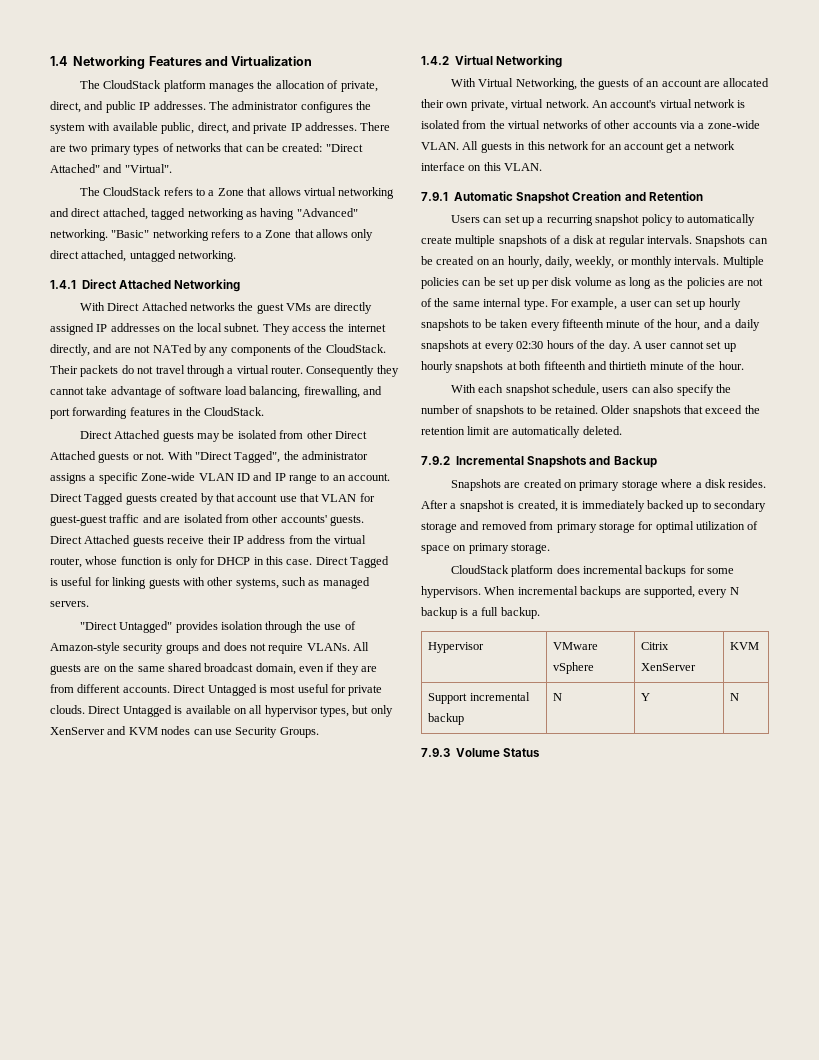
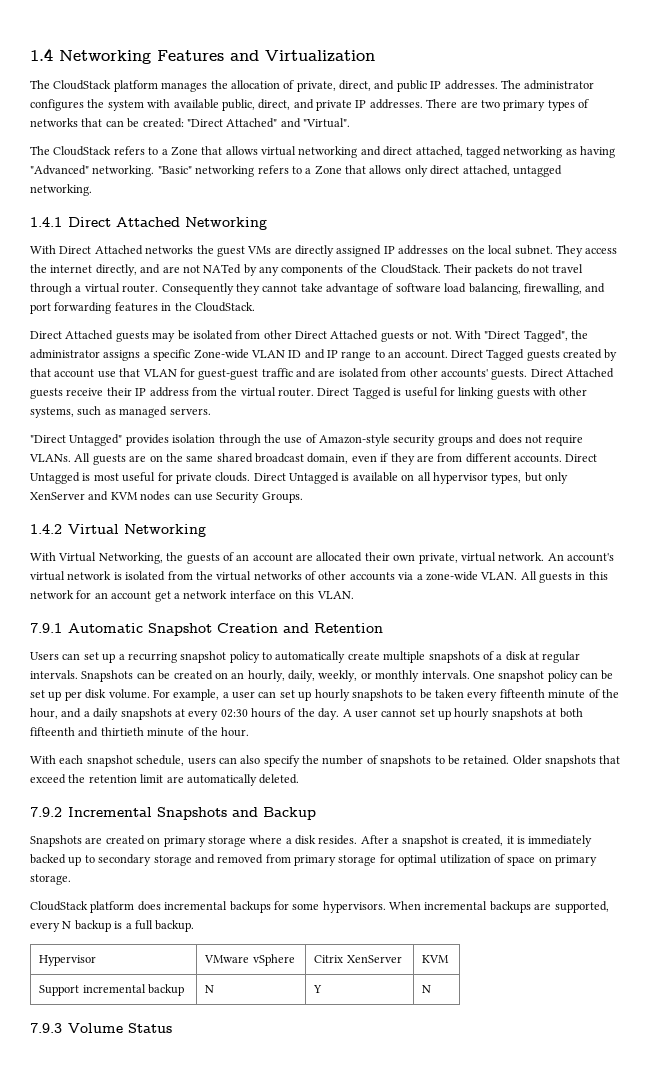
- Direct Attached guests receive their IP address from the virtual router, whose function is only for DHCP in this case.
+ Direct Attached guests receive their IP address from the virtual router.
- Multiple policies can be set up per disk volume as long as the policies are not of the same internal type.
+ One snapshot policy can be set up per disk volume.

